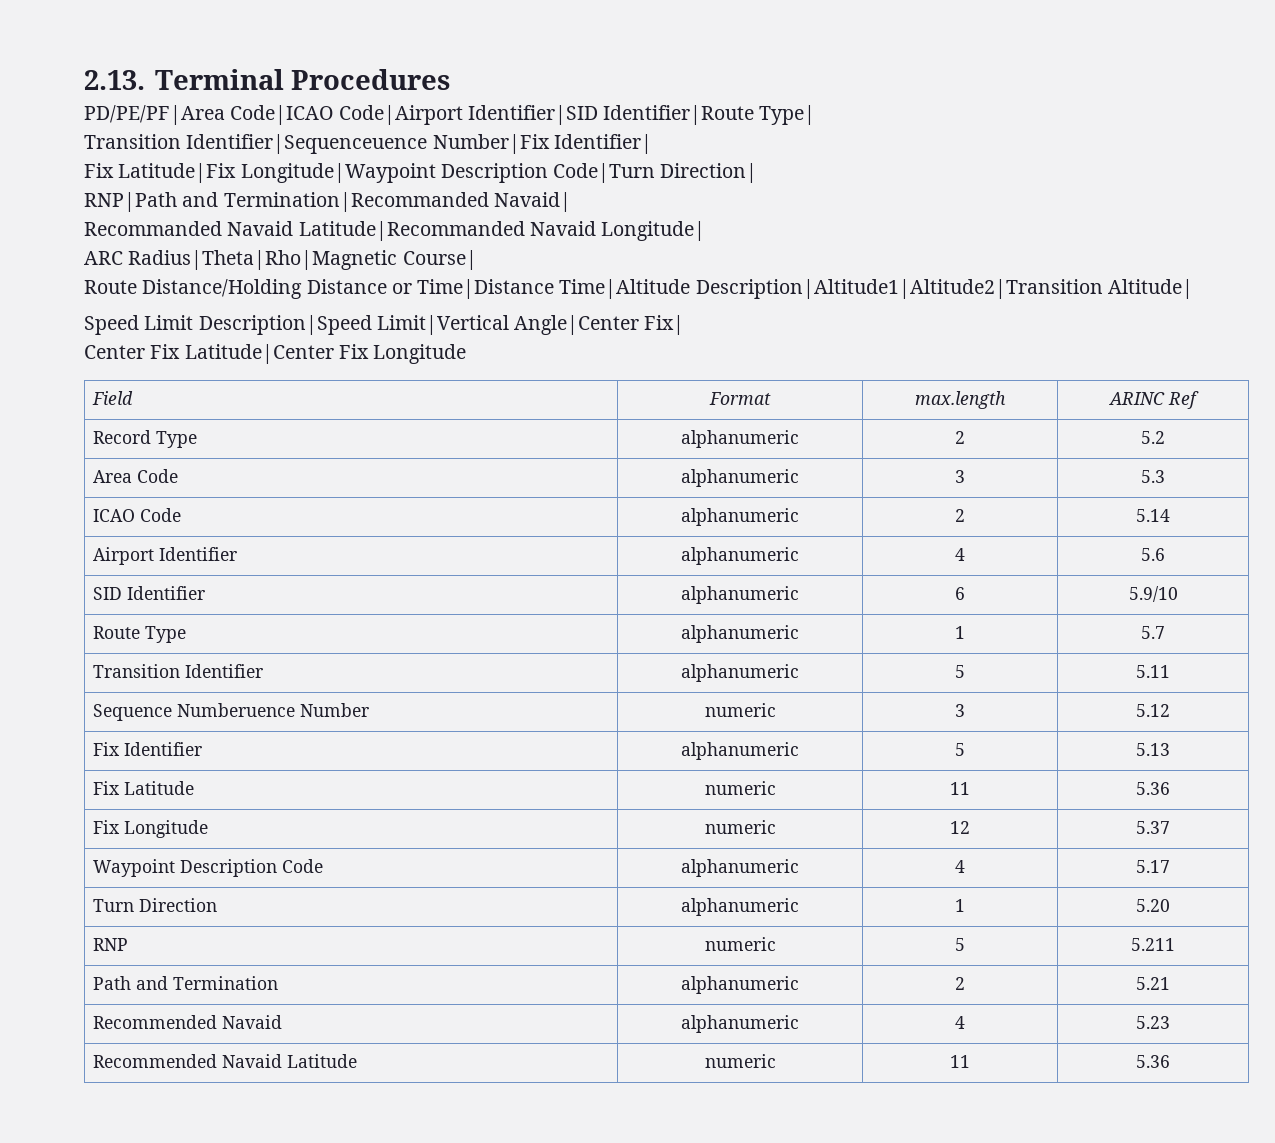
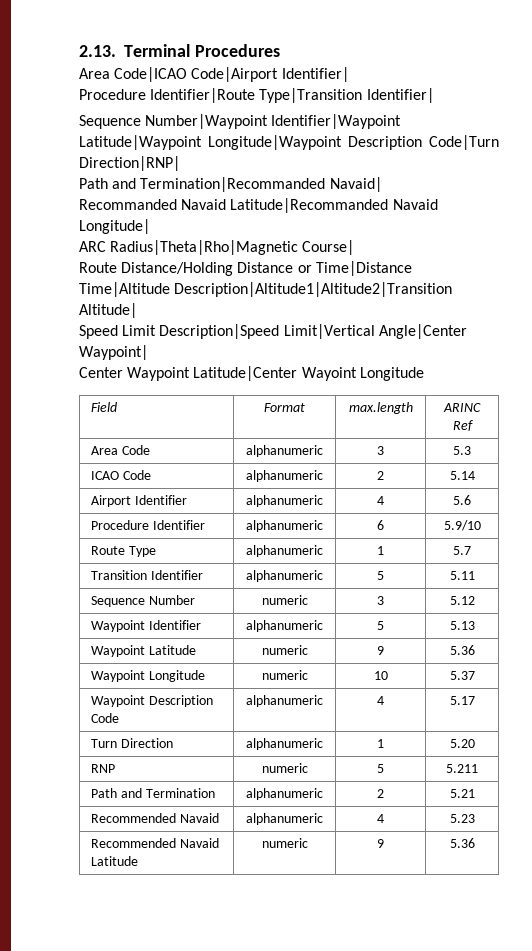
- PD/PE/PF|Area Code|ICAO Code|Airport Identifier|SID Identifier|Route Type|
- Transition Identifier|Sequenceuence Number|Fix Identifier|
- Fix Latitude|Fix Longitude|Waypoint Description Code|Turn Direction|
- RNP|Path and Termination|Recommanded Navaid|
+ Area Code|ICAO Code|Airport Identifier|
+ Procedure Identifier|Route Type|Transition Identifier|
+ Sequence Number|Waypoint Identifier|Waypoint Latitude|Waypoint Longitude|Waypoint Description Code|Turn Direction|RNP|
+ Path and Termination|Recommanded Navaid|
- Speed Limit Description|Speed Limit|Vertical Angle|Center Fix|
+ Speed Limit Description|Speed Limit|Vertical Angle|Center Waypoint|
- Center Fix Latitude|Center Fix Longitude
+ Center Waypoint Latitude|Center Wayoint Longitude
- Record Type | alphanumeric | 2 | 5.2
- SID Identifier | alphanumeric | 6 | 5.9/10
+ Procedure Identifier | alphanumeric | 6 | 5.9/10
- Sequence Numberuence Number | numeric | 3 | 5.12
+ Sequence Number | numeric | 3 | 5.12
- Fix Identifier | alphanumeric | 5 | 5.13
+ Waypoint Identifier | alphanumeric | 5 | 5.13
- Fix Latitude | numeric | 11 | 5.36
+ Waypoint Latitude | numeric | 9 | 5.36
- Fix Longitude | numeric | 12 | 5.37
+ Waypoint Longitude | numeric | 10 | 5.37
- Recommended Navaid Latitude | numeric | 11 | 5.36
+ Recommended Navaid Latitude | numeric | 9 | 5.36

